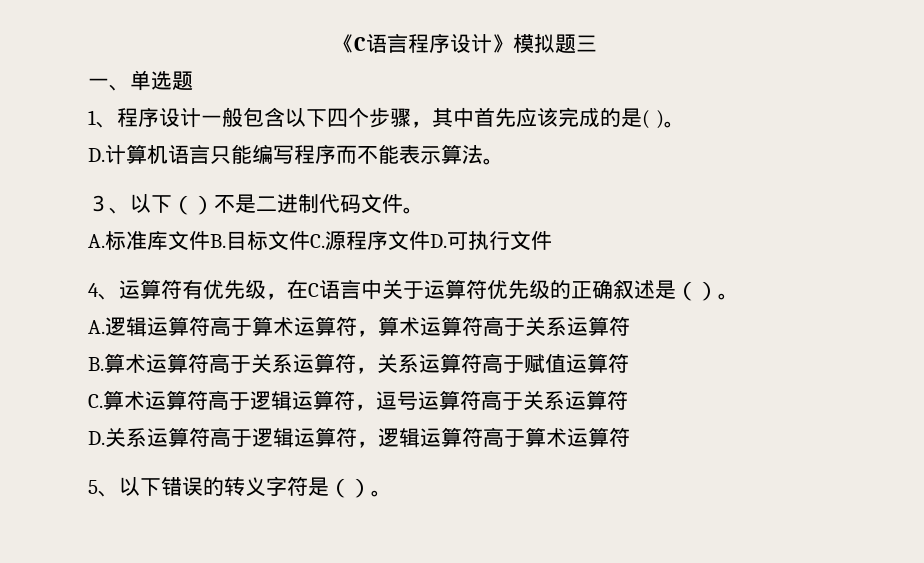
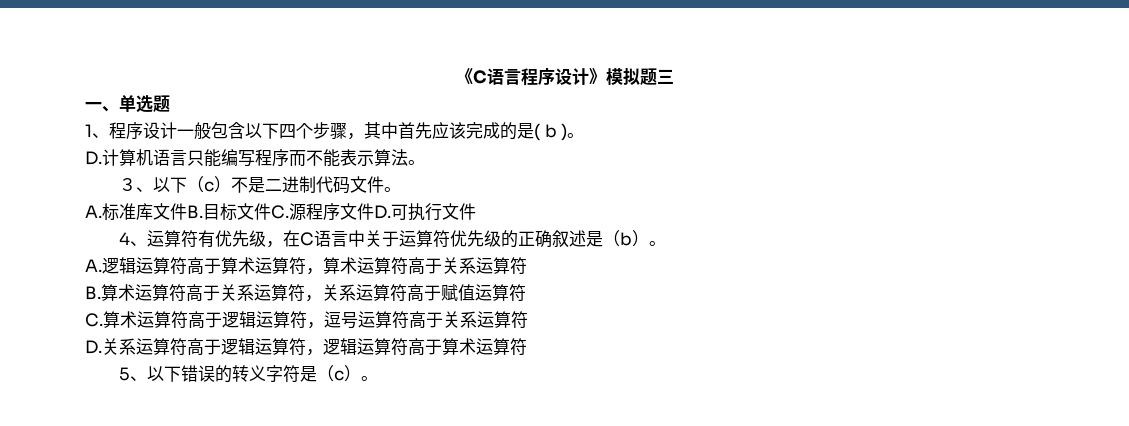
- 1、程序设计一般包含以下四个步骤，其中首先应该完成的是( )。
+ 1、程序设计一般包含以下四个步骤，其中首先应该完成的是( b )。
- ３、以下（）不是二进制代码文件。
+ ３、以下（c）不是二进制代码文件。
- 4、运算符有优先级，在C语言中关于运算符优先级的正确叙述是（）。
+ 4、运算符有优先级，在C语言中关于运算符优先级的正确叙述是（b）。
- 5、以下错误的转义字符是（）。
+ 5、以下错误的转义字符是（c）。

